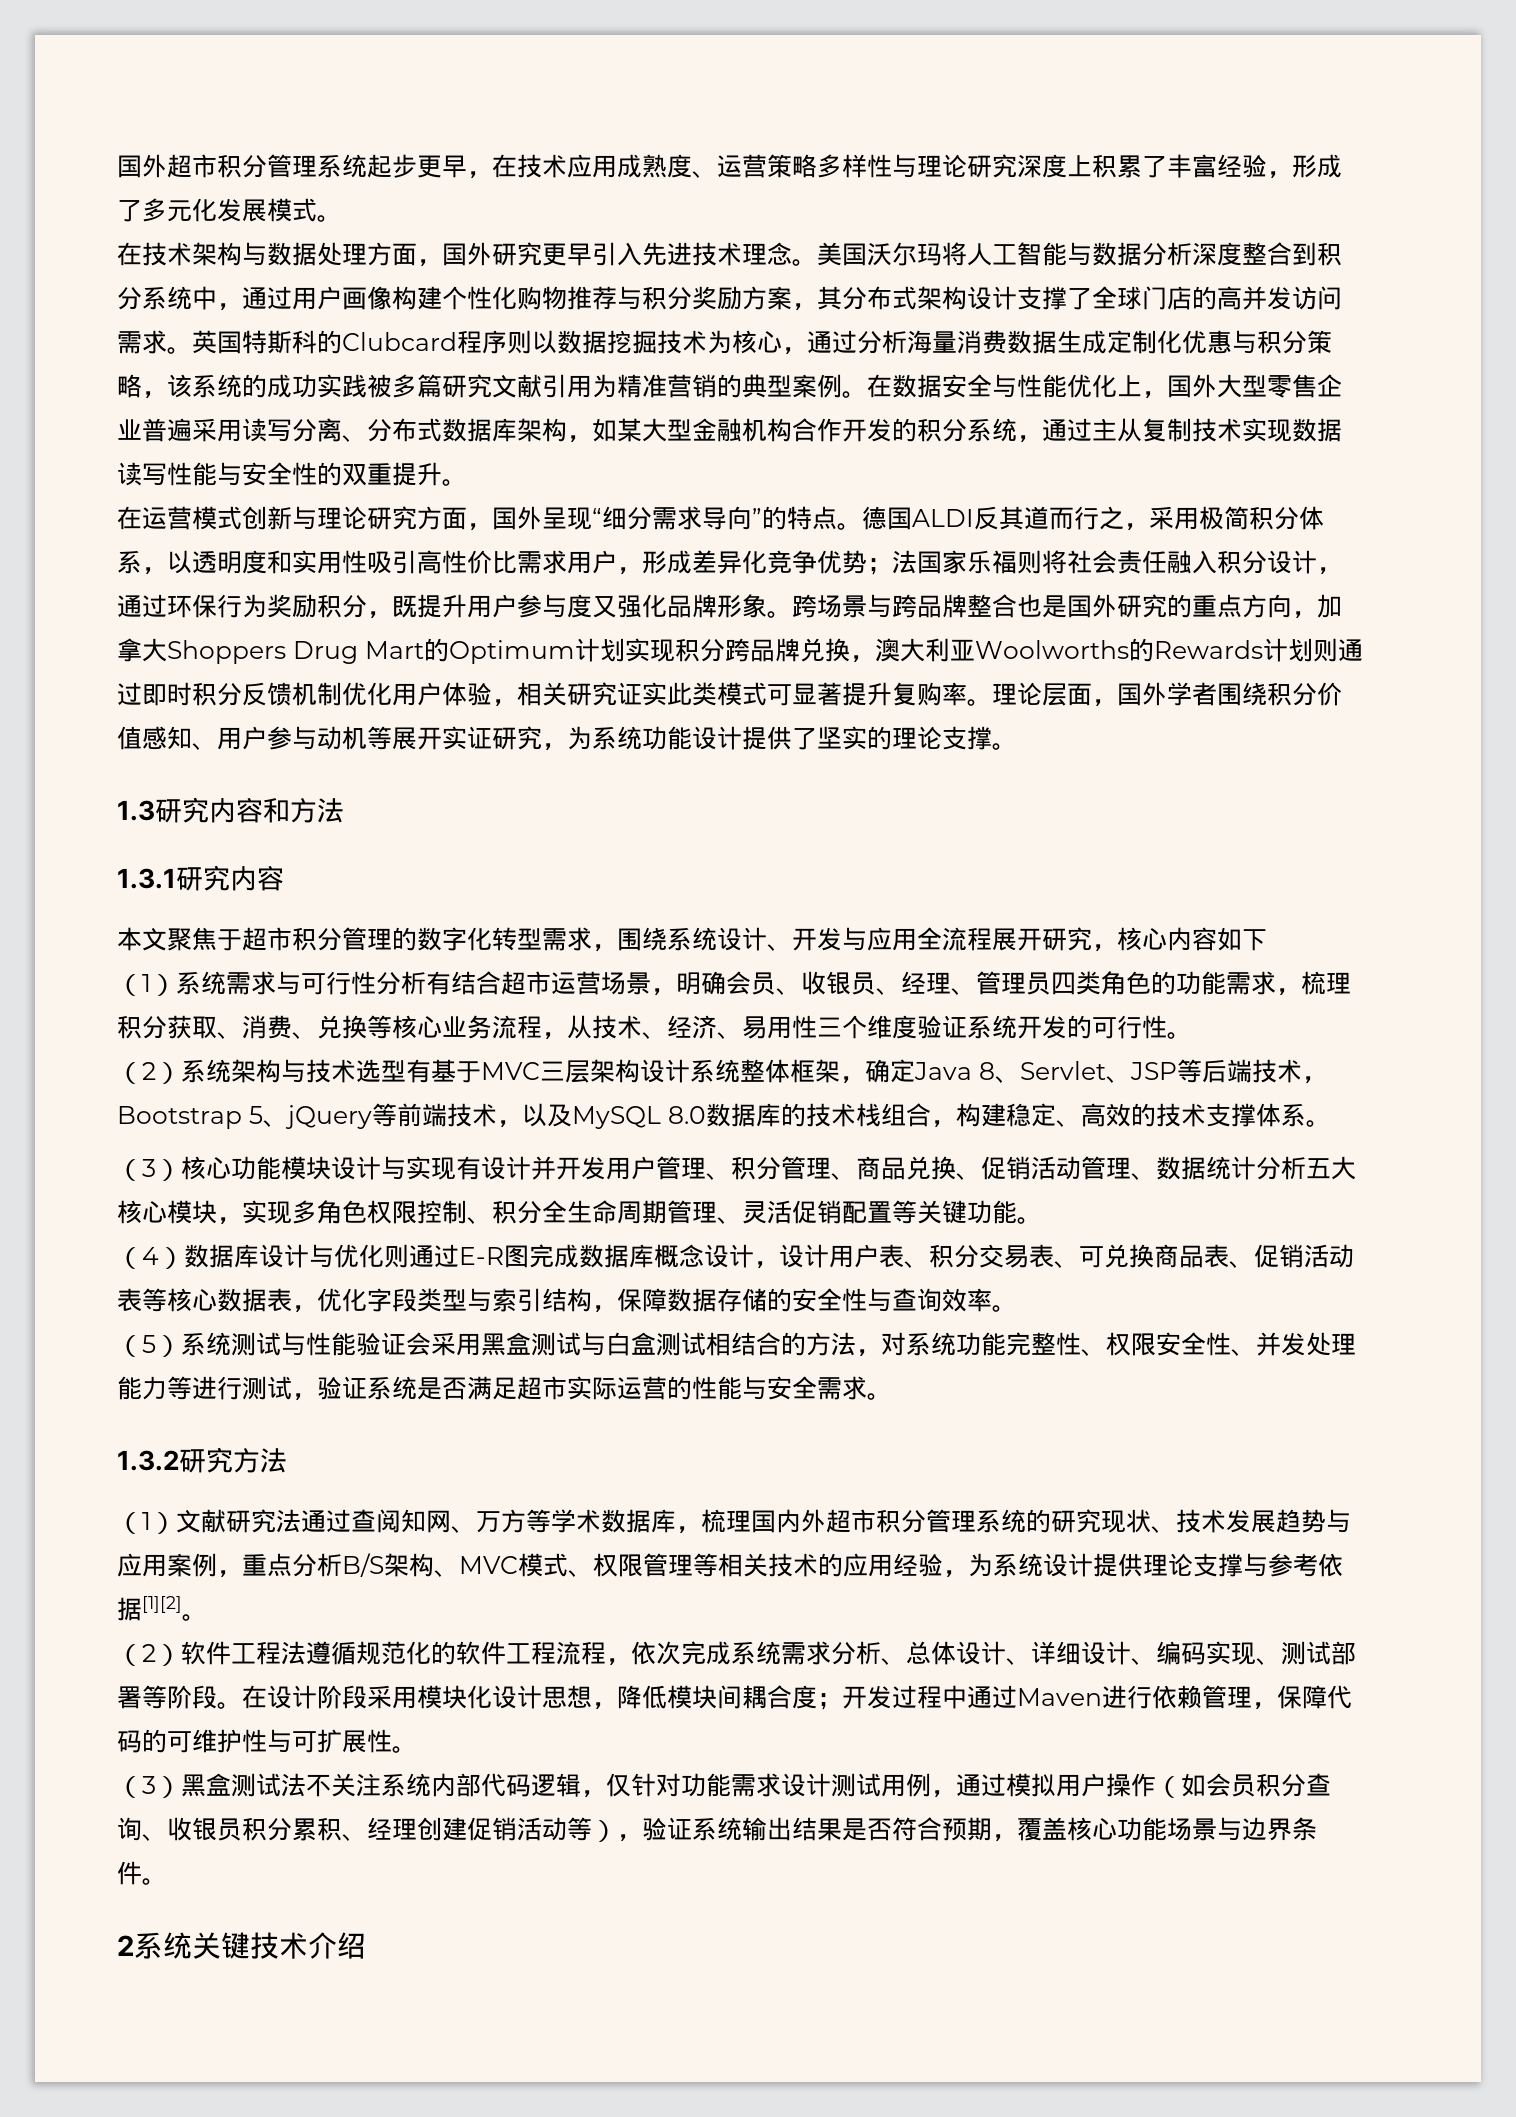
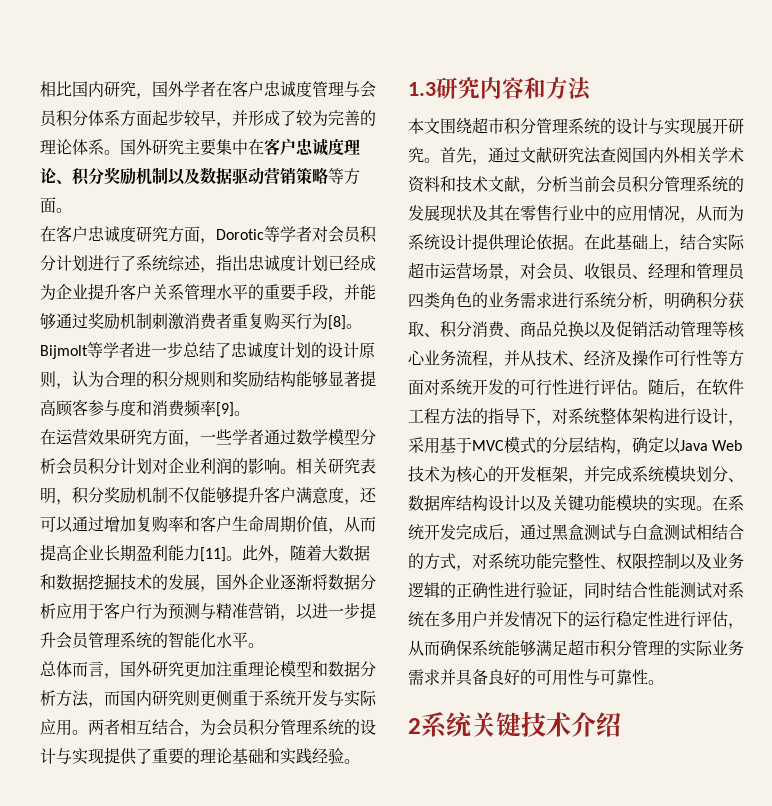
- 国外超市积分管理系统起步更早，在技术应用成熟度、运营策略多样性与理论研究深度上积累了丰富经验，形成了多元化发展模式。
- 在技术架构与数据处理方面，国外研究更早引入先进技术理念。美国沃尔玛将人工智能与数据分析深度整合到积分系统中，通过用户画像构建个性化购物推荐与积分奖励方案，其分布式架构设计支撑了全球门店的高并发访问需求。英国特斯科的Clubcard程序则以数据挖掘技术为核心，通过分析海量消费数据生成定制化优惠与积分策略，该系统的成功实践被多篇研究文献引用为精准营销的典型案例。在数据安全与性能优化上，国外大型零售企业普遍采用读写分离、分布式数据库架构，如某大型金融机构合作开发的积分系统，通过主从复制技术实现数据读写性能与安全性的双重提升。
- 在运营模式创新与理论研究方面，国外呈现“细分需求导向”的特点。德国ALDI反其道而行之，采用极简积分体系，以透明度和实用性吸引高性价比需求用户，形成差异化竞争优势；法国家乐福则将社会责任融入积分设计，通过环保行为奖励积分，既提升用户参与度又强化品牌形象。跨场景与跨品牌整合也是国外研究的重点方向，加拿大Shoppers Drug Mart的Optimum计划实现积分跨品牌兑换，澳大利亚Woolworths的Rewards计划则通过即时积分反馈机制优化用户体验，相关研究证实此类模式可显著提升复购率。理论层面，国外学者围绕积分价值感知、用户参与动机等展开实证研究，为系统功能设计提供了坚实的理论支撑。
+ 相比国内研究，国外学者在客户忠诚度管理与会员积分体系方面起步较早，并形成了较为完善的理论体系。国外研究主要集中在客户忠诚度理论、积分奖励机制以及数据驱动营销策略等方面。
+ 在客户忠诚度研究方面，Dorotic等学者对会员积分计划进行了系统综述，指出忠诚度计划已经成为企业提升客户关系管理水平的重要手段，并能够通过奖励机制刺激消费者重复购买行为[8]。Bijmolt等学者进一步总结了忠诚度计划的设计原则，认为合理的积分规则和奖励结构能够显著提高顾客参与度和消费频率[9]。
+ 在运营效果研究方面，一些学者通过数学模型分析会员积分计划对企业利润的影响。相关研究表明，积分奖励机制不仅能够提升客户满意度，还可以通过增加复购率和客户生命周期价值，从而提高企业长期盈利能力[11]。此外，随着大数据和数据挖掘技术的发展，国外企业逐渐将数据分析应用于客户行为预测与精准营销，以进一步提升会员管理系统的智能化水平。
+ 总体而言，国外研究更加注重理论模型和数据分析方法，而国内研究则更侧重于系统开发与实际应用。两者相互结合，为会员积分管理系统的设计与实现提供了重要的理论基础和实践经验。
- 1.3.1研究内容
- 本文聚焦于超市积分管理的数字化转型需求，围绕系统设计、开发与应用全流程展开研究，核心内容如下
- （1）系统需求与可行性分析有结合超市运营场景，明确会员、收银员、经理、管理员四类角色的功能需求，梳理积分获取、消费、兑换等核心业务流程，从技术、经济、易用性三个维度验证系统开发的可行性。
- （2）系统架构与技术选型有基于MVC三层架构设计系统整体框架，确定Java 8、Servlet、JSP等后端技术，Bootstrap 5、jQuery等前端技术，以及MySQL 8.0数据库的技术栈组合，构建稳定、高效的技术支撑体系。
- （3）核心功能模块设计与实现有设计并开发用户管理、积分管理、商品兑换、促销活动管理、数据统计分析五大核心模块，实现多角色权限控制、积分全生命周期管理、灵活促销配置等关键功能。
- （4）数据库设计与优化则通过E-R图完成数据库概念设计，设计用户表、积分交易表、可兑换商品表、促销活动表等核心数据表，优化字段类型与索引结构，保障数据存储的安全性与查询效率。
- （5）系统测试与性能验证会采用黑盒测试与白盒测试相结合的方法，对系统功能完整性、权限安全性、并发处理能力等进行测试，验证系统是否满足超市实际运营的性能与安全需求。
- 1.3.2研究方法
- （1）文献研究法通过查阅知网、万方等学术数据库，梳理国内外超市积分管理系统的研究现状、技术发展趋势与应用案例，重点分析B/S架构、MVC模式、权限管理等相关技术的应用经验，为系统设计提供理论支撑与参考依据[1][2]。
- （2）软件工程法遵循规范化的软件工程流程，依次完成系统需求分析、总体设计、详细设计、编码实现、测试部署等阶段。在设计阶段采用模块化设计思想，降低模块间耦合度；开发过程中通过Maven进行依赖管理，保障代码的可维护性与可扩展性。
- （3）黑盒测试法不关注系统内部代码逻辑，仅针对功能需求设计测试用例，通过模拟用户操作（如会员积分查询、收银员积分累积、经理创建促销活动等），验证系统输出结果是否符合预期，覆盖核心功能场景与边界条件。
+ 本文围绕超市积分管理系统的设计与实现展开研究。首先，通过文献研究法查阅国内外相关学术资料和技术文献，分析当前会员积分管理系统的发展现状及其在零售行业中的应用情况，从而为系统设计提供理论依据。在此基础上，结合实际超市运营场景，对会员、收银员、经理和管理员四类角色的业务需求进行系统分析，明确积分获取、积分消费、商品兑换以及促销活动管理等核心业务流程，并从技术、经济及操作可行性等方面对系统开发的可行性进行评估。随后，在软件工程方法的指导下，对系统整体架构进行设计，采用基于MVC模式的分层结构，确定以Java Web技术为核心的开发框架，并完成系统模块划分、数据库结构设计以及关键功能模块的实现。在系统开发完成后，通过黑盒测试与白盒测试相结合的方式，对系统功能完整性、权限控制以及业务逻辑的正确性进行验证，同时结合性能测试对系统在多用户并发情况下的运行稳定性进行评估，从而确保系统能够满足超市积分管理的实际业务需求并具备良好的可用性与可靠性。

